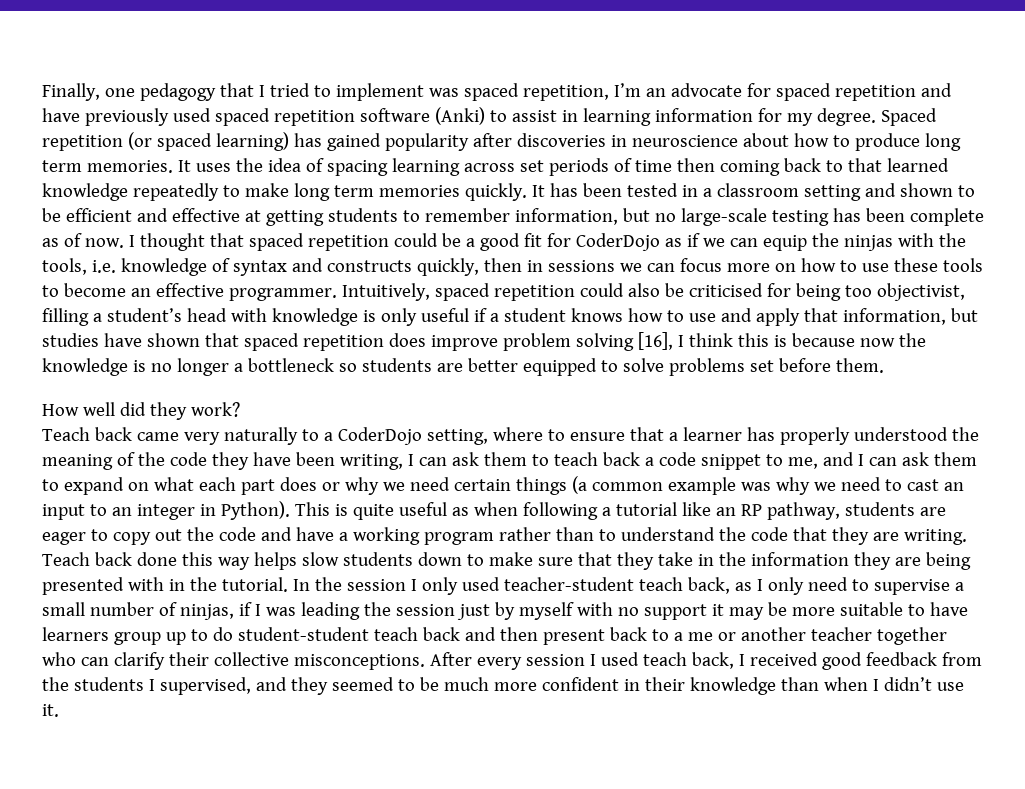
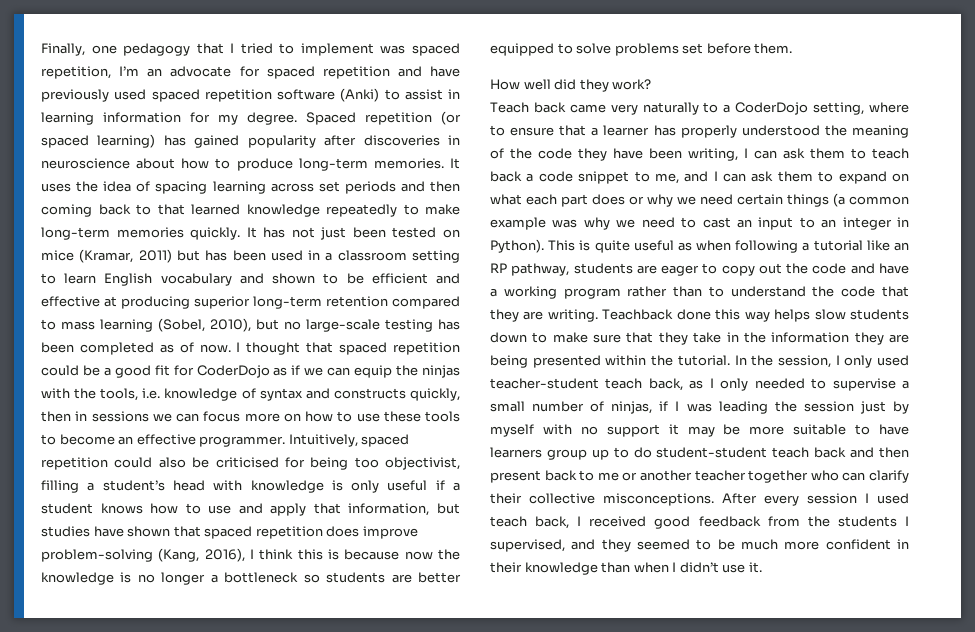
- Spaced repetition (or spaced learning) has gained popularity after discoveries in neuroscience about how to produce long term memories.
+ Spaced repetition (or spaced learning) has gained popularity after discoveries in neuroscience about how to produce long-term memories.
- It uses the idea of spacing learning across set periods of time then coming back to that learned knowledge repeatedly to make long term memories quickly.
+ It uses the idea of spacing learning across set periods and then coming back to that learned knowledge repeatedly to make long-term memories quickly.
- It has been tested in a classroom setting and shown to be efficient and effective at getting students to remember information, but no large-scale testing has been complete as of now.
+ It has not just been tested on mice (Kramar, 2011) but has been used in a classroom setting to learn English vocabulary and shown to be efficient and effective at producing superior long-term retention compared to mass learning (Sobel, 2010), but no large-scale testing has been completed as of now.
- Intuitively, spaced repetition could also be criticised for being too objectivist, filling a student’s head with knowledge is only useful if a student knows how to use and apply that information, but studies have shown that spaced repetition does improve problem solving [16], I think this is because now the knowledge is no longer a bottleneck so students are better equipped to solve problems set before them.
+ Intuitively, spaced repetition could also be criticised for being too objectivist, filling a student’s head with knowledge is only useful if a student knows how to use and apply that information, but studies have shown that spaced repetition does improve problem-solving (Kang, 2016), I think this is because now the knowledge is no longer a bottleneck so students are better equipped to solve problems set before them.
- Teach back done this way helps slow students down to make sure that they take in the information they are being presented with in the tutorial.
+ Teachback done this way helps slow students down to make sure that they take in the information they are being presented within the tutorial.
- In the session I only used teacher-student teach back, as I only need to supervise a small number of ninjas, if I was leading the session just by myself with no support it may be more suitable to have learners group up to do student-student teach back and then present back to a me or another teacher together who can clarify their collective misconceptions.
+ In the session, I only used teacher-student teach back, as I only needed to supervise a small number of ninjas, if I was leading the session just by myself with no support it may be more suitable to have learners group up to do student-student teach back and then present back to me or another teacher together who can clarify their collective misconceptions.

